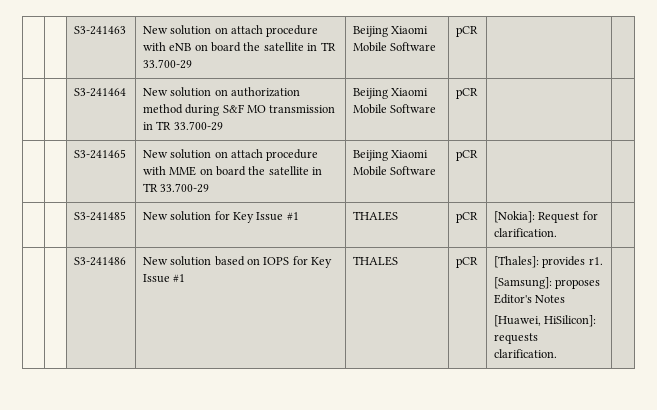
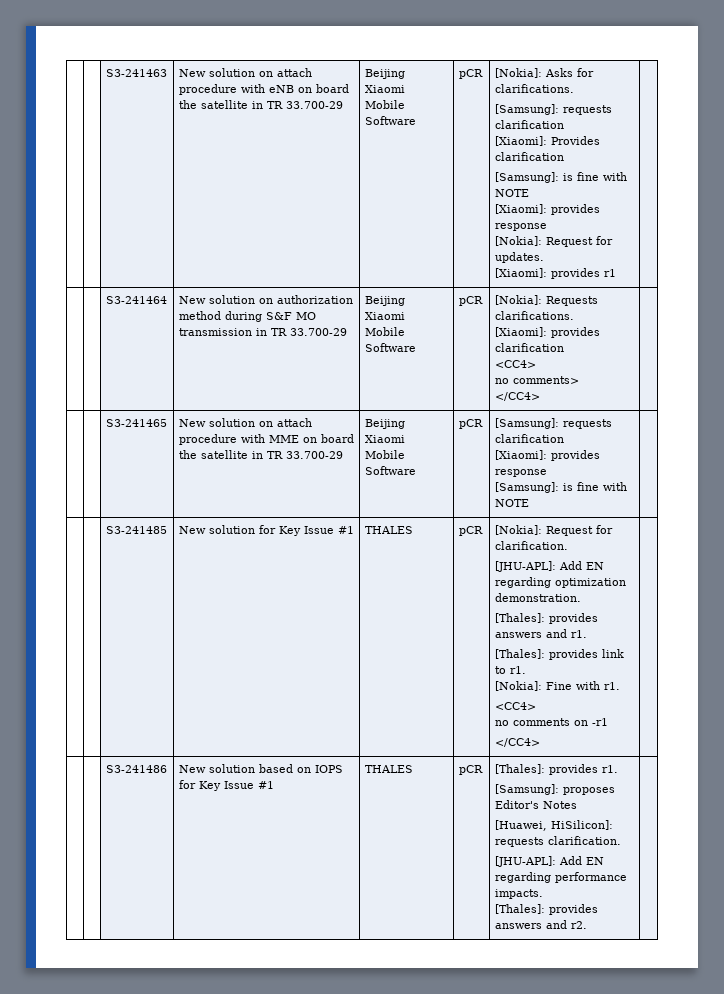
+ [Nokia]: Asks for clarifications.
+ [Samsung]: requests clarification
+ [Xiaomi]: Provides clarification
+ [Samsung]: is fine with NOTE
+ [Xiaomi]: provides response
+ [Nokia]: Request for updates.
+ [Xiaomi]: provides r1
- | | S3-241464 | New solution on authorization method during S&F MO transmission in TR 33.700-29 | Beijing Xiaomi Mobile Software | pCR | |
+ | | S3-241464 | New solution on authorization method during S&F MO transmission in TR 33.700-29 | Beijing Xiaomi Mobile Software | pCR | [Nokia]: Requests clarifications.
+ [Xiaomi]: provides clarification
+ <CC4>
+ no comments>
+ </CC4> |
- | | S3-241465 | New solution on attach procedure with MME on board the satellite in TR 33.700-29 | Beijing Xiaomi Mobile Software | pCR | |
+ | | S3-241465 | New solution on attach procedure with MME on board the satellite in TR 33.700-29 | Beijing Xiaomi Mobile Software | pCR | [Samsung]: requests clarification
+ [Xiaomi]: provides response
+ [Samsung]: is fine with NOTE |
- | | S3-241485 | New solution for Key Issue #1 | THALES | pCR | [Nokia]: Request for clarification. |
+ | | S3-241485 | New solution for Key Issue #1 | THALES | pCR | [Nokia]: Request for clarification.
+ [JHU-APL]: Add EN regarding optimization demonstration.
+ [Thales]: provides answers and r1.
+ [Thales]: provides link to r1.
+ [Nokia]: Fine with r1.
+ <CC4>
+ no comments on -r1
+ </CC4> |
  | | S3-241486 | New solution based on IOPS for Key Issue #1 | THALES | pCR | [Thales]: provides r1.
  [Samsung]: proposes Editor's Notes
- [Huawei, HiSilicon]: requests clarification. |
+ [Huawei, HiSilicon]: requests clarification.
+ [JHU-APL]: Add EN regarding performance impacts.
+ [Thales]: provides answers and r2. |

